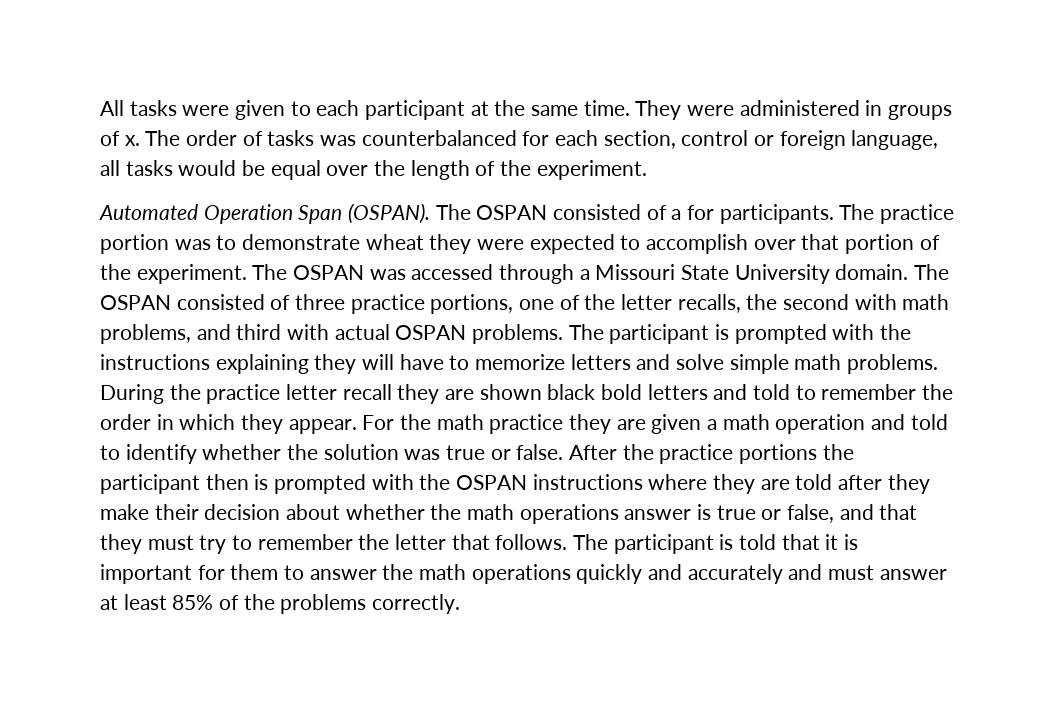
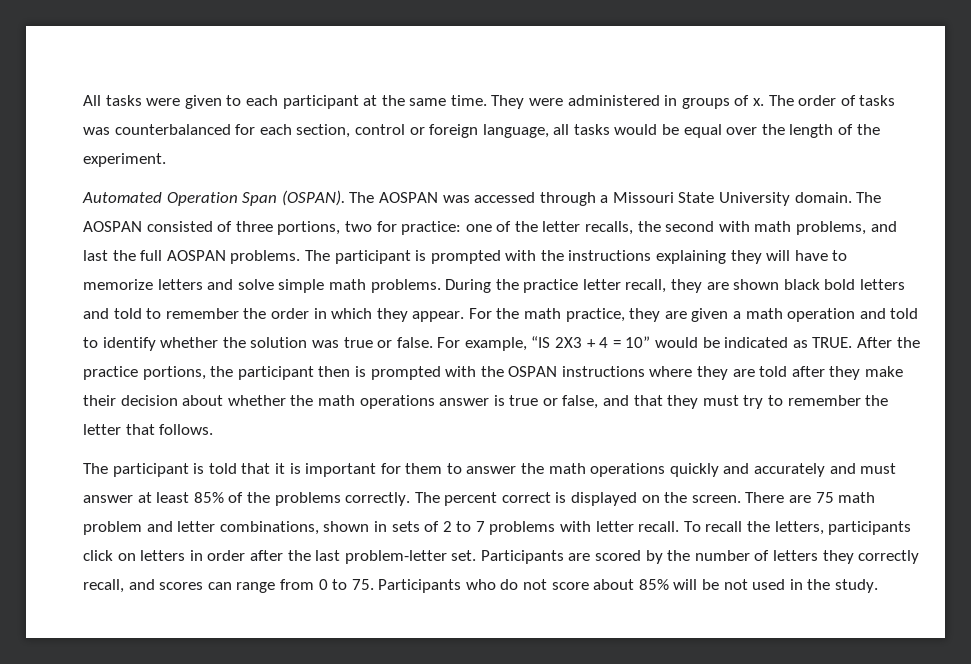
- The OSPAN consisted of a for participants. The practice portion was to demonstrate wheat they were expected to accomplish over that portion of the experiment. The OSPAN was accessed through a Missouri State University domain.
+ The AOSPAN was accessed through a Missouri State University domain.
- The OSPAN consisted of three practice portions, one of the letter recalls, the second with math problems, and third with actual OSPAN problems.
+ The AOSPAN consisted of three portions, two for practice: one of the letter recalls, the second with math problems, and last the full AOSPAN problems.
- During the practice letter recall they are shown black bold letters and told to remember the order in which they appear.
+ During the practice letter recall, they are shown black bold letters and told to remember the order in which they appear.
- For the math practice they are given a math operation and told to identify whether the solution was true or false.
+ For the math practice, they are given a math operation and told to identify whether the solution was true or false.
+ For example, “IS 2X3 + 4 = 10” would be indicated as TRUE.
- After the practice portions the participant then is prompted with the OSPAN instructions where they are told after they make their decision about whether the math operations answer is true or false, and that they must try to remember the letter that follows. The participant is told that it is important for them to answer the math operations quickly and accurately and must answer at least 85% of the problems correctly.
+ After the practice portions, the participant then is prompted with the OSPAN instructions where they are told after they make their decision about whether the math operations answer is true or false, and that they must try to remember the letter that follows.
+ The participant is told that it is important for them to answer the math operations quickly and accurately and must answer at least 85% of the problems correctly.
+ The percent correct is displayed on the screen. There are 75 math problem and letter combinations, shown in sets of 2 to 7 problems with letter recall. To recall the letters, participants click on letters in order after the last problem-letter set. Participants are scored by the number of letters they correctly recall, and scores can range from 0 to 75. Participants who do not score about 85% will be not used in the study.

